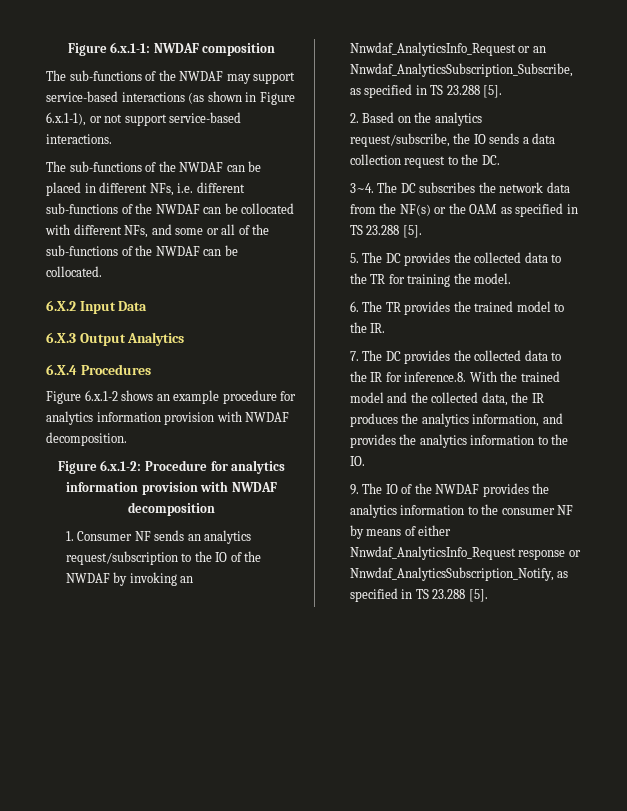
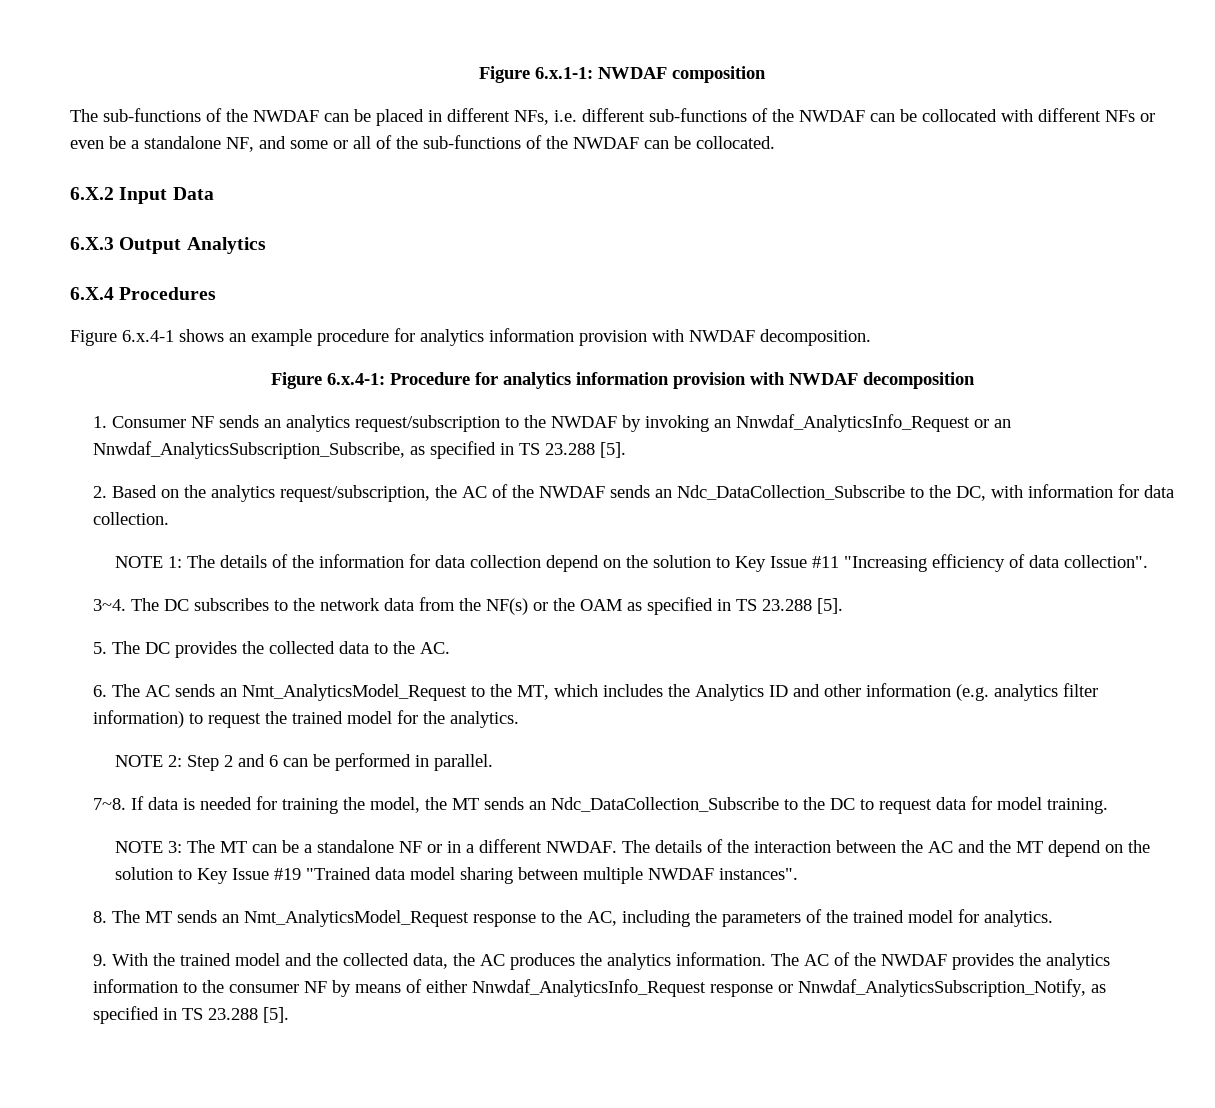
- The sub-functions of the NWDAF may support service-based interactions (as shown in Figure 6.x.1-1), or not support service-based interactions.
- The sub-functions of the NWDAF can be placed in different NFs, i.e. different sub-functions of the NWDAF can be collocated with different NFs, and some or all of the sub-functions of the NWDAF can be collocated.
+ The sub-functions of the NWDAF can be placed in different NFs, i.e. different sub-functions of the NWDAF can be collocated with different NFs or even be a standalone NF, and some or all of the sub-functions of the NWDAF can be collocated.
- Figure 6.x.1-2 shows an example procedure for analytics information provision with NWDAF decomposition.
+ Figure 6.x.4-1 shows an example procedure for analytics information provision with NWDAF decomposition.
- Figure 6.x.1-2: Procedure for analytics information provision with NWDAF decomposition
+ Figure 6.x.4-1: Procedure for analytics information provision with NWDAF decomposition
- 1. Consumer NF sends an analytics request/subscription to the IO of the NWDAF by invoking an Nnwdaf_AnalyticsInfo_Request or an Nnwdaf_AnalyticsSubscription_Subscribe, as specified in TS 23.288 [5].
+ 1. Consumer NF sends an analytics request/subscription to the NWDAF by invoking an Nnwdaf_AnalyticsInfo_Request or an Nnwdaf_AnalyticsSubscription_Subscribe, as specified in TS 23.288 [5].
- 2. Based on the analytics request/subscribe, the IO sends a data collection request to the DC.
+ 2. Based on the analytics request/subscription, the AC of the NWDAF sends an Ndc_DataCollection_Subscribe to the DC, with information for data collection.
+ NOTE 1: The details of the information for data collection depend on the solution to Key Issue #11 "Increasing efficiency of data collection".
- The DC subscribes the network data from the NF(s) or the OAM as specified in TS 23.288 [5].
+ The DC subscribes to the network data from the NF(s) or the OAM as specified in TS 23.288 [5].
- 5. The DC provides the collected data to the TR for training the model.
- 6. The TR provides the trained model to the IR.
- 7. The DC provides the collected data to the IR for inference.8. With the trained model and the collected data, the IR produces the analytics information, and provides the analytics information to the IO.
- 9. The IO of the NWDAF provides the analytics information to the consumer NF by means of either Nnwdaf_AnalyticsInfo_Request response or Nnwdaf_AnalyticsSubscription_Notify, as specified in TS 23.288 [5].
+ 5. The DC provides the collected data to the AC.
+ 6. The AC sends an Nmt_AnalyticsModel_Request to the MT, which includes the Analytics ID and other information (e.g. analytics filter information) to request the trained model for the analytics.
+ NOTE 2: Step 2 and 6 can be performed in parallel.
+ 7~8. If data is needed for training the model, the MT sends an Ndc_DataCollection_Subscribe to the DC to request data for model training.
+ NOTE 3: The MT can be a standalone NF or in a different NWDAF. The details of the interaction between the AC and the MT depend on the solution to Key Issue #19 "Trained data model sharing between multiple NWDAF instances".
+ 8. The MT sends an Nmt_AnalyticsModel_Request response to the AC, including the parameters of the trained model for analytics.
+ 9. With the trained model and the collected data, the AC produces the analytics information. The AC of the NWDAF provides the analytics information to the consumer NF by means of either Nnwdaf_AnalyticsInfo_Request response or Nnwdaf_AnalyticsSubscription_Notify, as specified in TS 23.288 [5].

